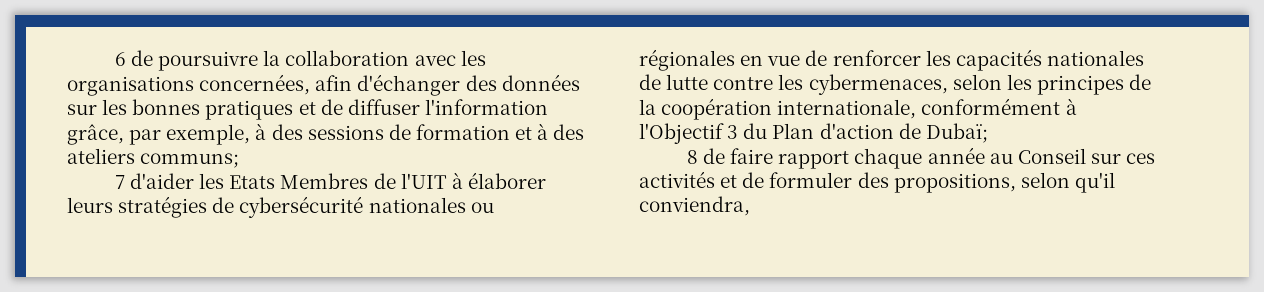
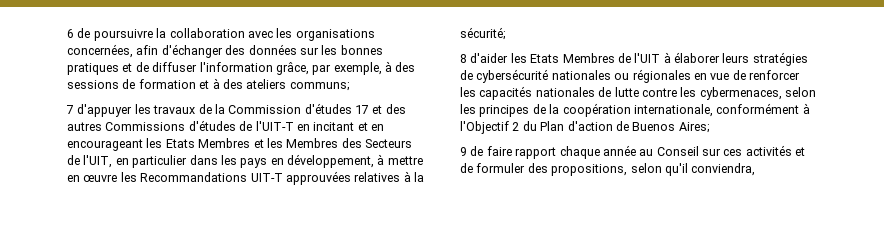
- 7 d'aider les Etats Membres de l'UIT à élaborer leurs stratégies de cybersécurité nationales ou régionales en vue de renforcer les capacités nationales de lutte contre les cybermenaces, selon les principes de la coopération internationale, conformément à l'Objectif 3 du Plan d'action de Dubaï;
- 8 de faire rapport chaque année au Conseil sur ces activités et de formuler des propositions, selon qu'il conviendra,
+ 7 d'appuyer les travaux de la Commission d'études 17 et des autres Commissions d'études de l'UIT-T en incitant et en encourageant les Etats Membres et les Membres des Secteurs de l'UIT, en particulier dans les pays en développement, à mettre en œuvre les Recommandations UIT-T approuvées relatives à la sécurité;
+ 8 d'aider les Etats Membres de l'UIT à élaborer leurs stratégies de cybersécurité nationales ou régionales en vue de renforcer les capacités nationales de lutte contre les cybermenaces, selon les principes de la coopération internationale, conformément à l'Objectif 2 du Plan d'action de Buenos Aires;
+ 9 de faire rapport chaque année au Conseil sur ces activités et de formuler des propositions, selon qu'il conviendra,

